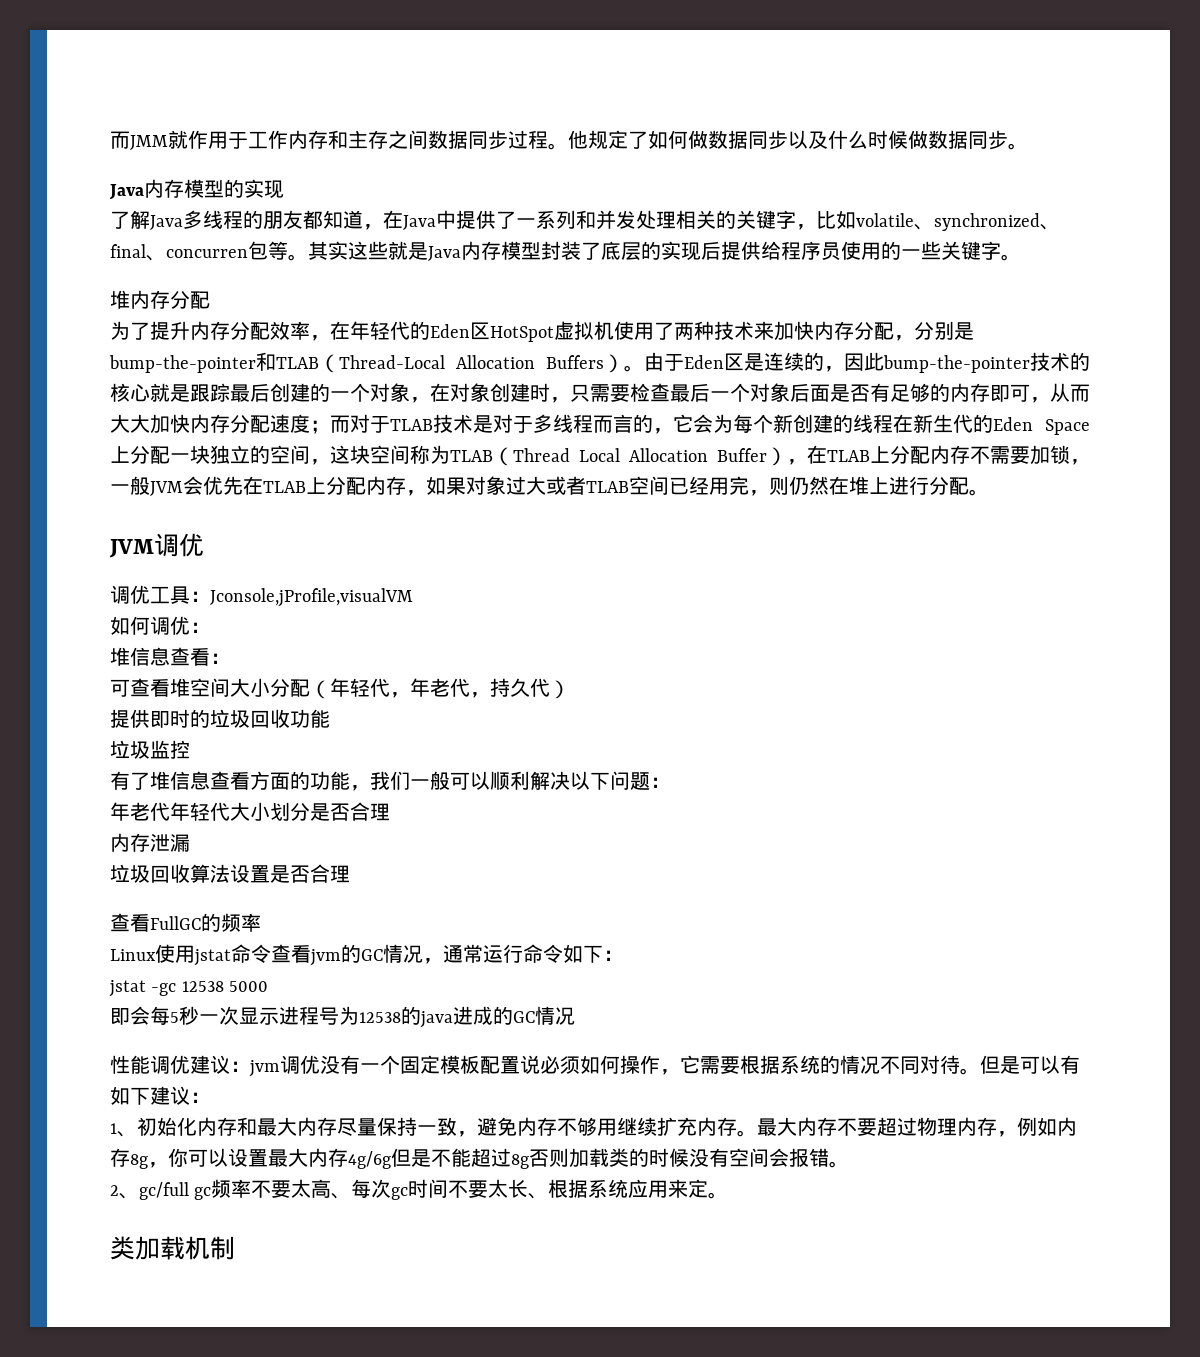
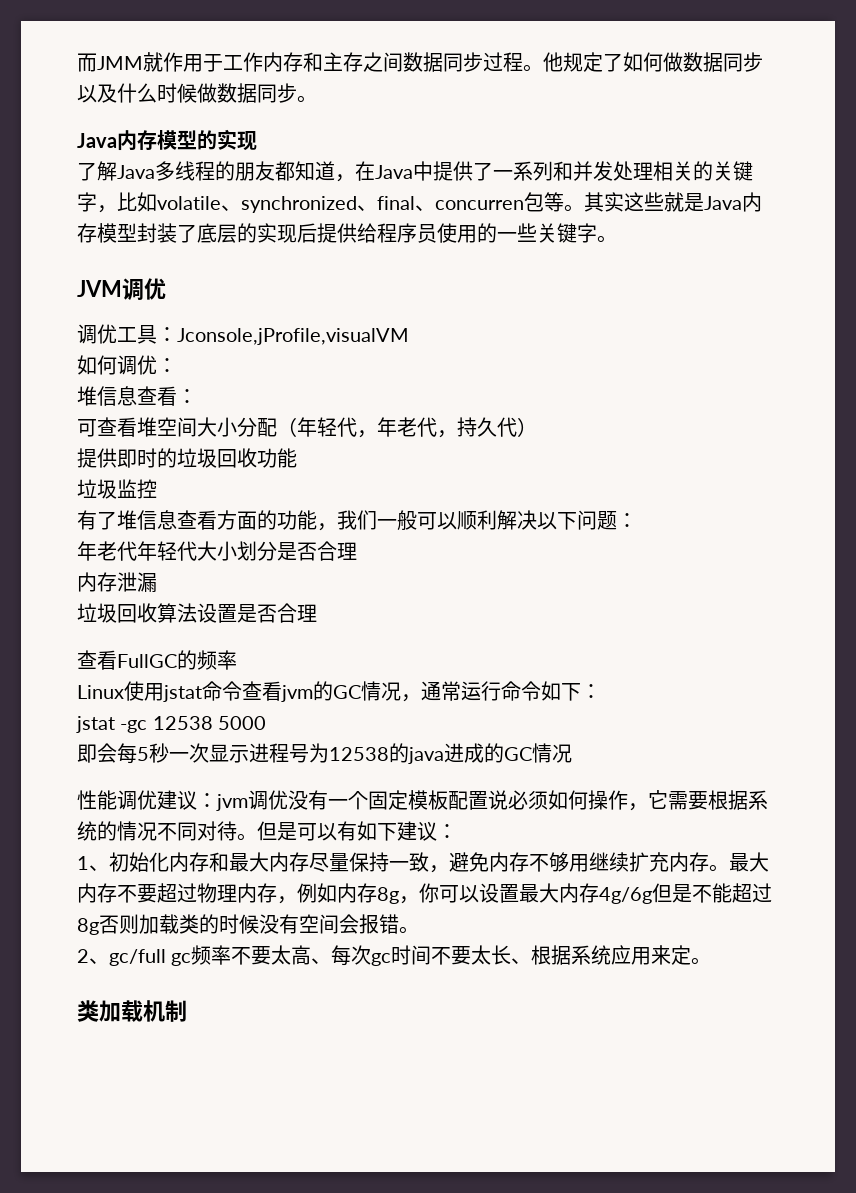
- 堆内存分配
- 为了提升内存分配效率，在年轻代的Eden区HotSpot虚拟机使用了两种技术来加快内存分配，分别是bump-the-pointer和TLAB（Thread-Local Allocation Buffers）。由于Eden区是连续的，因此bump-the-pointer技术的核心就是跟踪最后创建的一个对象，在对象创建时，只需要检查最后一个对象后面是否有足够的内存即可，从而大大加快内存分配速度；而对于TLAB技术是对于多线程而言的，它会为每个新创建的线程在新生代的Eden Space上分配一块独立的空间，这块空间称为TLAB（Thread Local Allocation Buffer），在TLAB上分配内存不需要加锁，一般JVM会优先在TLAB上分配内存，如果对象过大或者TLAB空间已经用完，则仍然在堆上进行分配。

